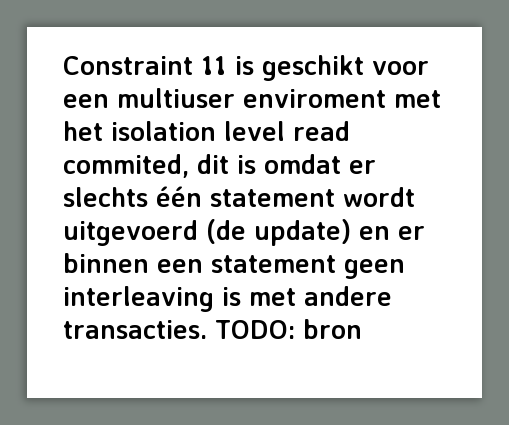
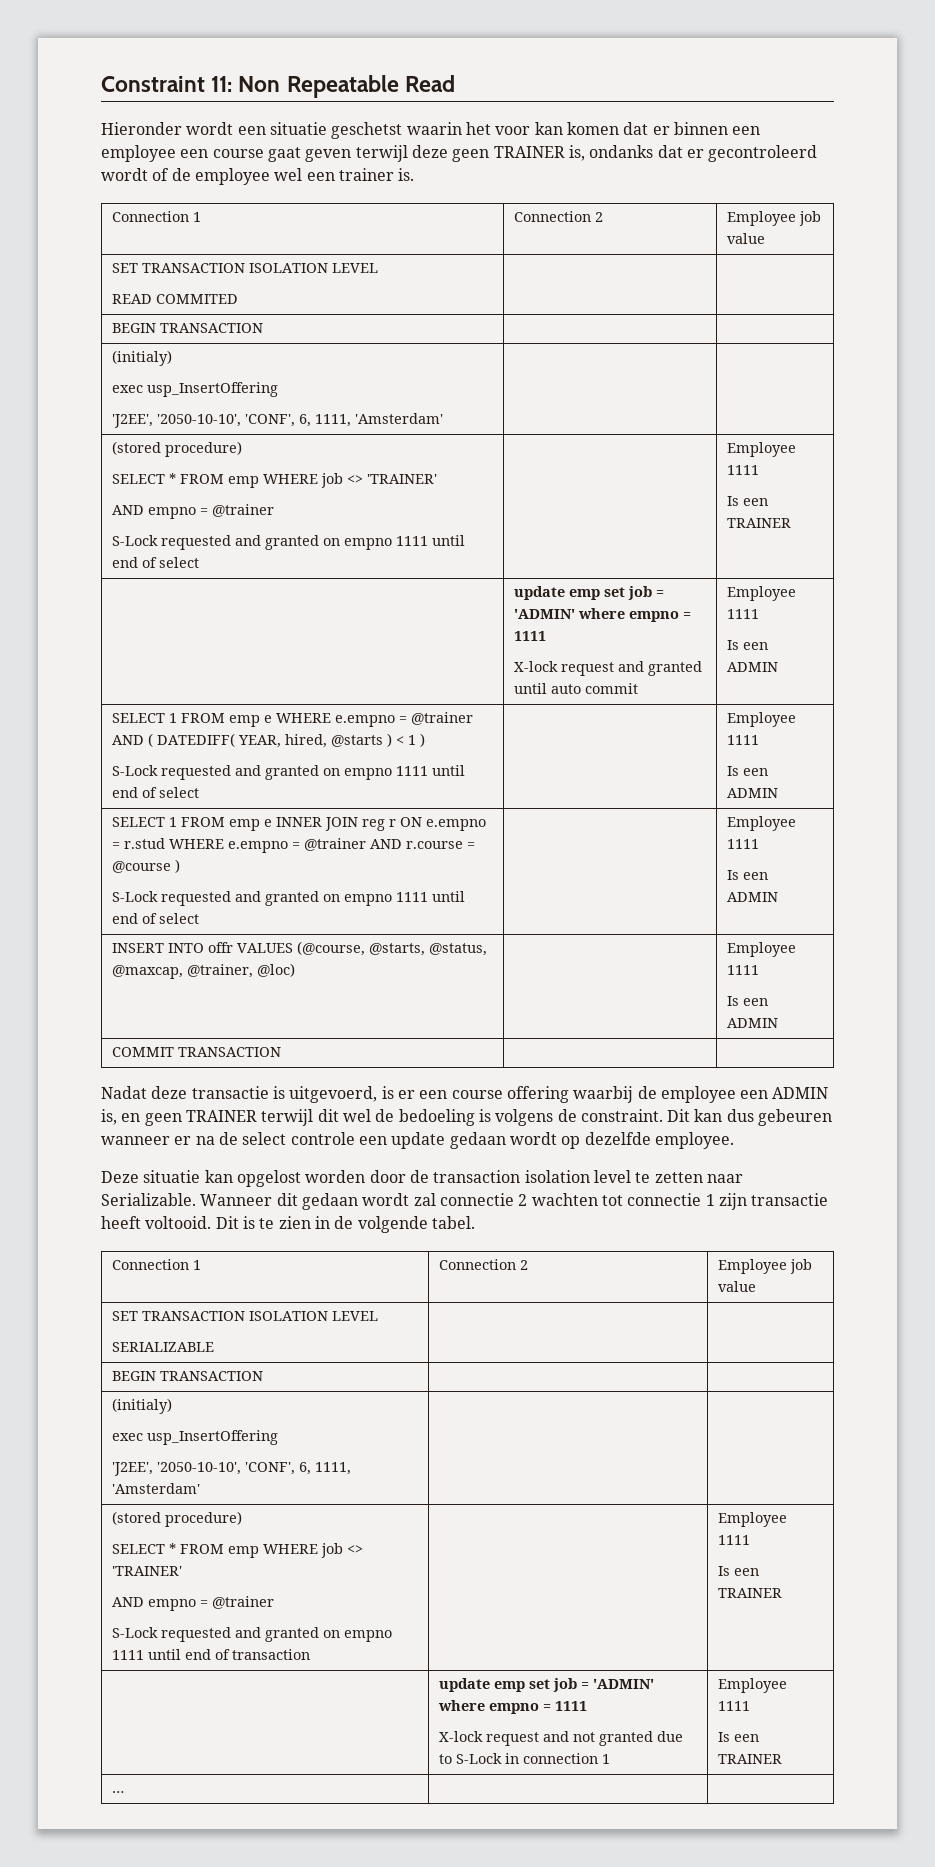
- Constraint 11 is geschikt voor een multiuser enviroment met het isolation level read commited, dit is omdat er slechts één statement wordt uitgevoerd (de update) en er binnen een statement geen interleaving is met andere transacties. TODO: bron
+ Constraint 11: Non Repeatable Read
+ Hieronder wordt een situatie geschetst waarin het voor kan komen dat er binnen een employee een course gaat geven terwijl deze geen TRAINER is, ondanks dat er gecontroleerd wordt of de employee wel een trainer is.
+ Connection 1 | Connection 2 | Employee job value
+ SET TRANSACTION ISOLATION LEVEL
+ READ COMMITED | |
+ BEGIN TRANSACTION | |
+ (initialy)
+ exec usp_InsertOffering
+ 'J2EE', '2050-10-10', 'CONF', 6, 1111, 'Amsterdam' | |
+ (stored procedure)
+ SELECT * FROM emp WHERE job <> 'TRAINER'
+ AND empno = @trainer
+ S-Lock requested and granted on empno 1111 until end of select | | Employee 1111
+ Is een TRAINER
+ | update emp set job = 'ADMIN' where empno = 1111
+ X-lock request and granted until auto commit | Employee 1111
+ Is een ADMIN
+ SELECT 1 FROM emp e WHERE e.empno = @trainer AND ( DATEDIFF( YEAR, hired, @starts ) < 1 )
+ S-Lock requested and granted on empno 1111 until end of select | | Employee 1111
+ Is een ADMIN
+ SELECT 1 FROM emp e INNER JOIN reg r ON e.empno = r.stud WHERE e.empno = @trainer AND r.course = @course )
+ S-Lock requested and granted on empno 1111 until end of select | | Employee 1111
+ Is een ADMIN
+ INSERT INTO offr VALUES (@course, @starts, @status, @maxcap, @trainer, @loc) | | Employee 1111
+ Is een ADMIN
+ COMMIT TRANSACTION | |
+ Nadat deze transactie is uitgevoerd, is er een course offering waarbij de employee een ADMIN is, en geen TRAINER terwijl dit wel de bedoeling is volgens de constraint. Dit kan dus gebeuren wanneer er na de select controle een update gedaan wordt op dezelfde employee.
+ Deze situatie kan opgelost worden door de transaction isolation level te zetten naar Serializable. Wanneer dit gedaan wordt zal connectie 2 wachten tot connectie 1 zijn transactie heeft voltooid. Dit is te zien in de volgende tabel.
+ Connection 1 | Connection 2 | Employee job value
+ SET TRANSACTION ISOLATION LEVEL
+ SERIALIZABLE | |
+ BEGIN TRANSACTION | |
+ (initialy)
+ exec usp_InsertOffering
+ 'J2EE', '2050-10-10', 'CONF', 6, 1111, 'Amsterdam' | |
+ (stored procedure)
+ SELECT * FROM emp WHERE job <> 'TRAINER'
+ AND empno = @trainer
+ S-Lock requested and granted on empno 1111 until end of transaction | | Employee 1111
+ Is een TRAINER
+ | update emp set job = 'ADMIN' where empno = 1111
+ X-lock request and not granted due to S-Lock in connection 1 | Employee 1111
+ Is een TRAINER
+ … | |

